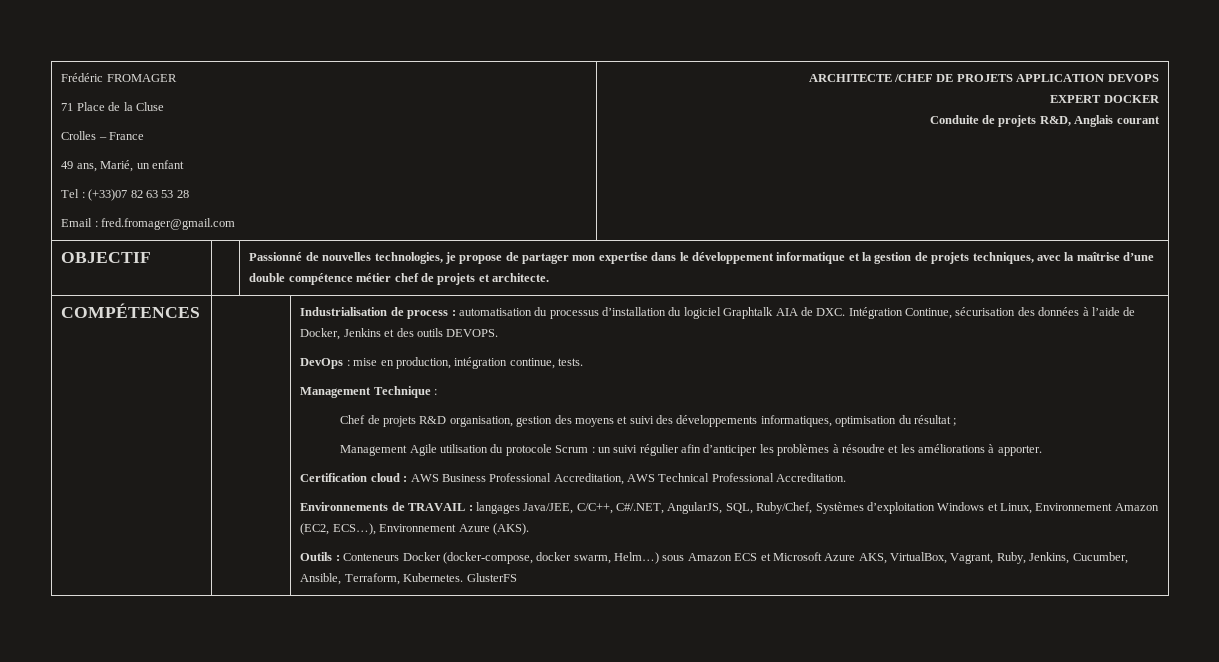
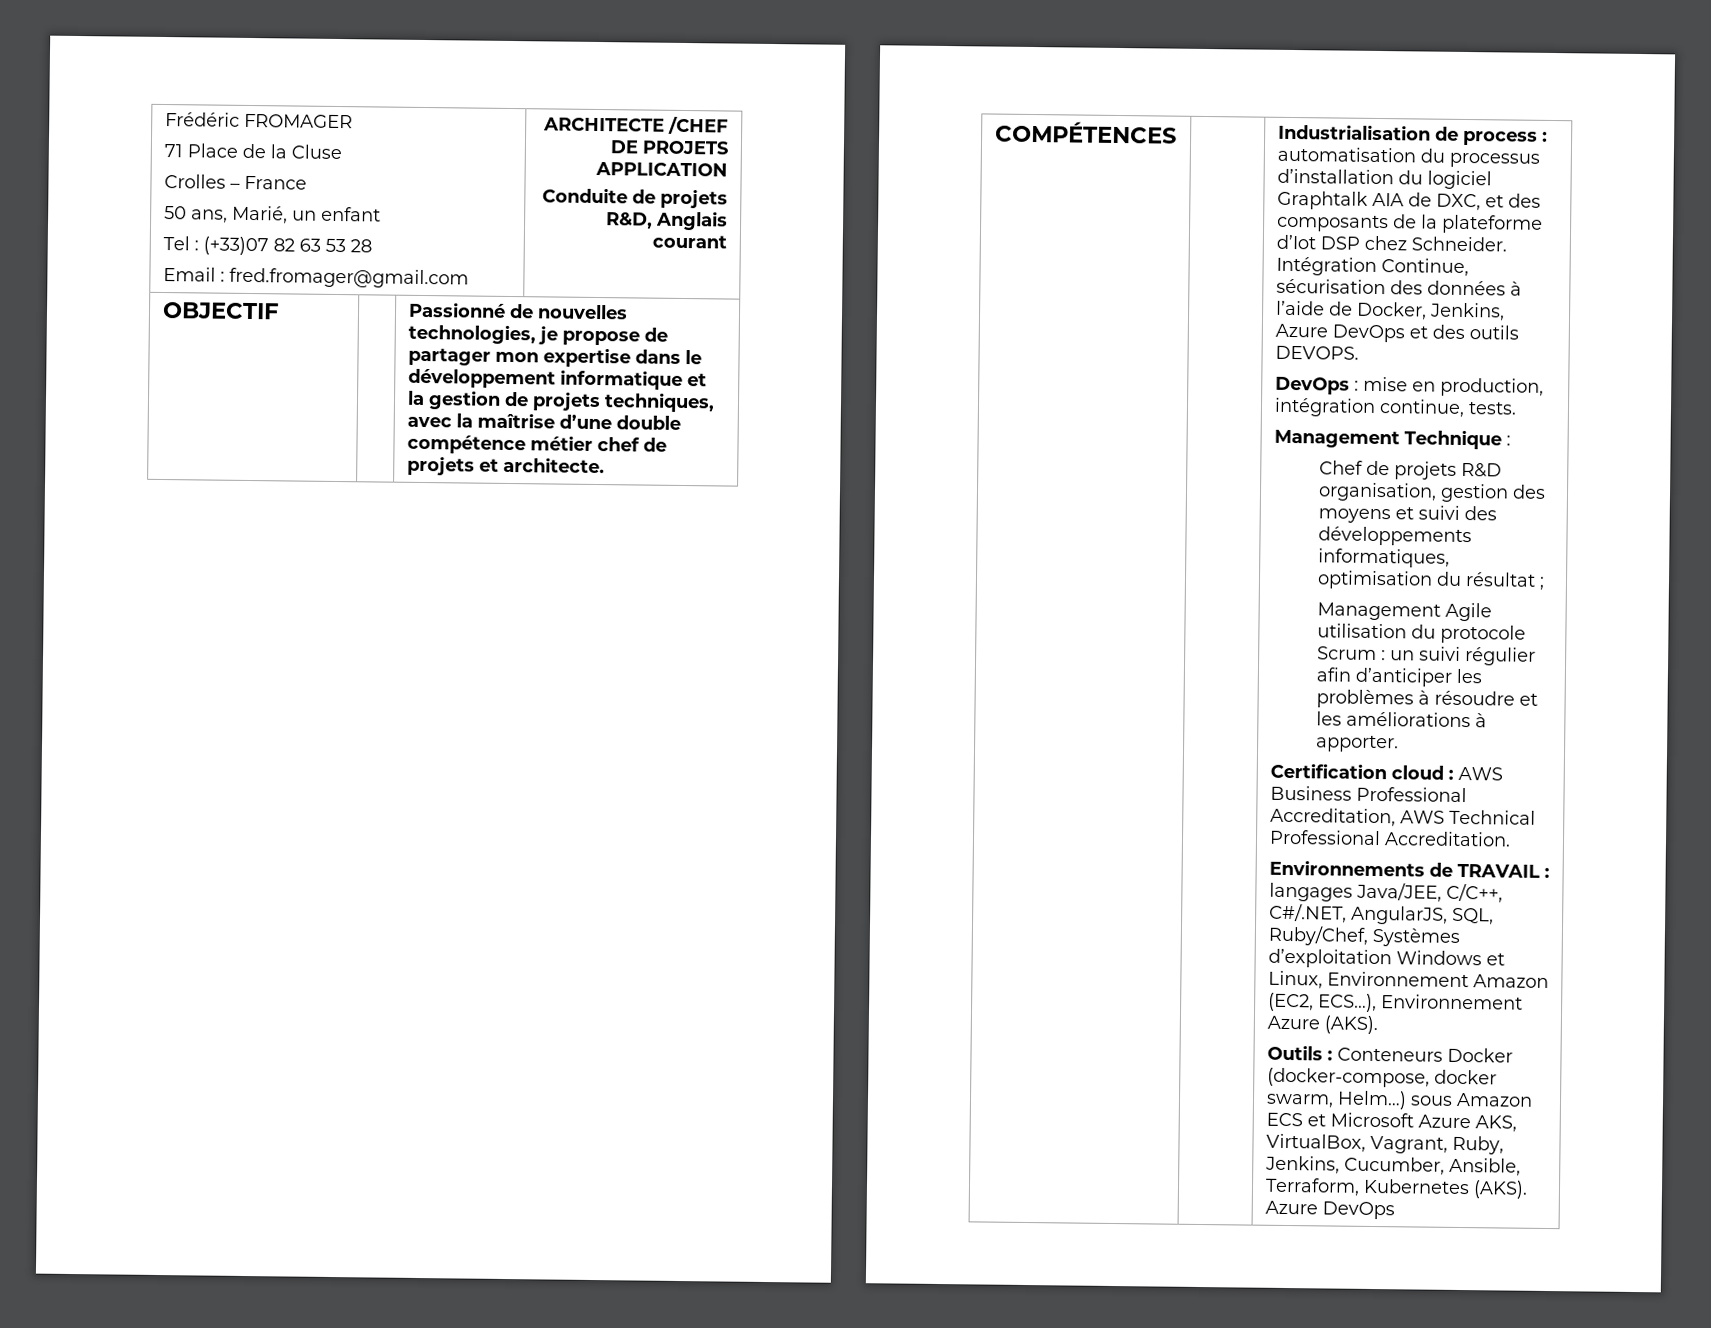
  Frédéric FROMAGER
  71 Place de la Cluse
  Crolles – France
- 49 ans, Marié, un enfant
+ 50 ans, Marié, un enfant
  Tel : (+33)07 82 63 53 28
- Email : fred.fromager@gmail.com | ARCHITECTE /CHEF DE PROJETS APPLICATION DEVOPS
- EXPERT DOCKER
+ Email : fred.fromager@gmail.com | ARCHITECTE /CHEF DE PROJETS APPLICATION
- Industrialisation de process : automatisation du processus d’installation du logiciel Graphtalk AIA de DXC. Intégration Continue, sécurisation des données à l’aide de Docker, Jenkins et des outils DEVOPS.
+ Industrialisation de process : automatisation du processus d’installation du logiciel Graphtalk AIA de DXC, et des composants de la plateforme d’Iot DSP chez Schneider. Intégration Continue, sécurisation des données à l’aide de Docker, Jenkins, Azure DevOps et des outils DEVOPS.
- Outils : Conteneurs Docker (docker-compose, docker swarm, Helm…) sous Amazon ECS et Microsoft Azure AKS, VirtualBox, Vagrant, Ruby, Jenkins, Cucumber, Ansible, Terraform, Kubernetes. GlusterFS
+ Outils : Conteneurs Docker (docker-compose, docker swarm, Helm…) sous Amazon ECS et Microsoft Azure AKS, VirtualBox, Vagrant, Ruby, Jenkins, Cucumber, Ansible, Terraform, Kubernetes (AKS). Azure DevOps

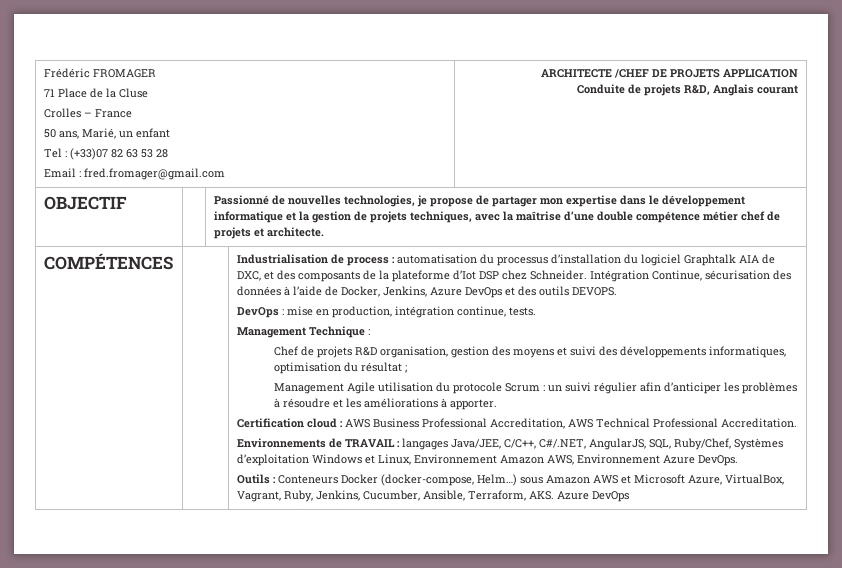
- Environnements de TRAVAIL : langages Java/JEE, C/C++, C#/.NET, AngularJS, SQL, Ruby/Chef, Systèmes d’exploitation Windows et Linux, Environnement Amazon (EC2, ECS…), Environnement Azure (AKS).
+ Environnements de TRAVAIL : langages Java/JEE, C/C++, C#/.NET, AngularJS, SQL, Ruby/Chef, Systèmes d’exploitation Windows et Linux, Environnement Amazon AWS, Environnement Azure DevOps.
- Outils : Conteneurs Docker (docker-compose, docker swarm, Helm…) sous Amazon ECS et Microsoft Azure AKS, VirtualBox, Vagrant, Ruby, Jenkins, Cucumber, Ansible, Terraform, Kubernetes (AKS). Azure DevOps
+ Outils : Conteneurs Docker (docker-compose, Helm…) sous Amazon AWS et Microsoft Azure, VirtualBox, Vagrant, Ruby, Jenkins, Cucumber, Ansible, Terraform, AKS. Azure DevOps

